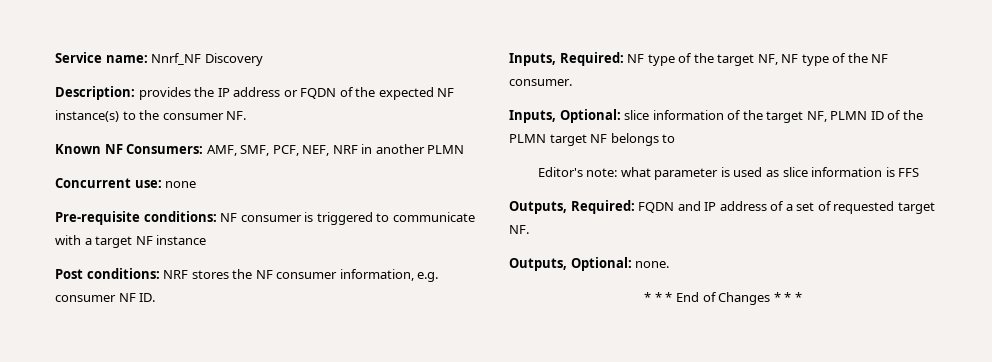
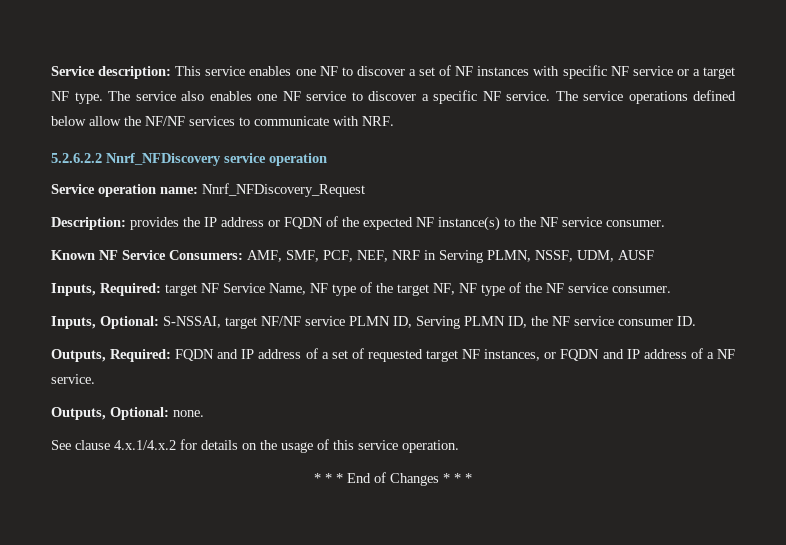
- Service name: Nnrf_NF Discovery
+ Service description: This service enables one NF to discover a set of NF instances with specific NF service or a target NF type. The service also enables one NF service to discover a specific NF service. The service operations defined below allow the NF/NF services to communicate with NRF.
+ 5.2.6.2.2 Nnrf_NFDiscovery service operation
+ Service operation name: Nnrf_NFDiscovery_Request
- Description: provides the IP address or FQDN of the expected NF instance(s) to the consumer NF.
+ Description: provides the IP address or FQDN of the expected NF instance(s) to the NF service consumer.
- Known NF Consumers: AMF, SMF, PCF, NEF, NRF in another PLMN
- Concurrent use: none
- Pre-requisite conditions: NF consumer is triggered to communicate with a target NF instance
- Post conditions: NRF stores the NF consumer information, e.g. consumer NF ID.
- Inputs, Required: NF type of the target NF, NF type of the NF consumer.
+ Known NF Service Consumers: AMF, SMF, PCF, NEF, NRF in Serving PLMN, NSSF, UDM, AUSF
+ Inputs, Required: target NF Service Name, NF type of the target NF, NF type of the NF service consumer.
- Inputs, Optional: slice information of the target NF, PLMN ID of the PLMN target NF belongs to
- Editor's note: what parameter is used as slice information is FFS
+ Inputs, Optional: S-NSSAI, target NF/NF service PLMN ID, Serving PLMN ID, the NF service consumer ID.
- Outputs, Required: FQDN and IP address of a set of requested target NF.
+ Outputs, Required: FQDN and IP address of a set of requested target NF instances, or FQDN and IP address of a NF service.
  Outputs, Optional: none.
+ See clause 4.x.1/4.x.2 for details on the usage of this service operation.

